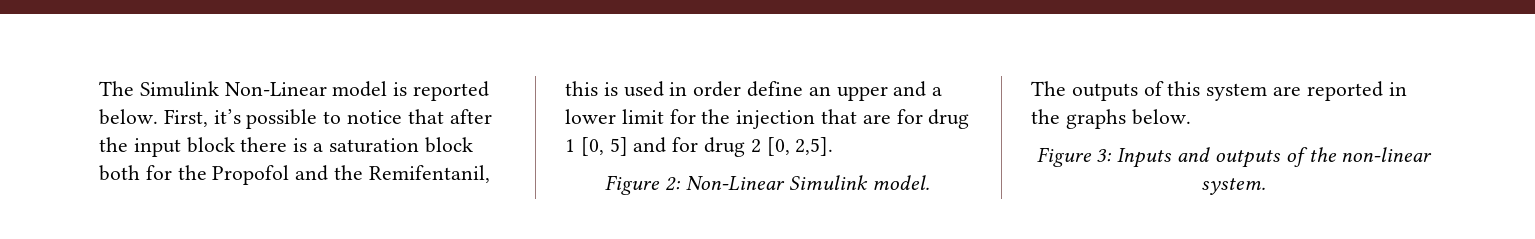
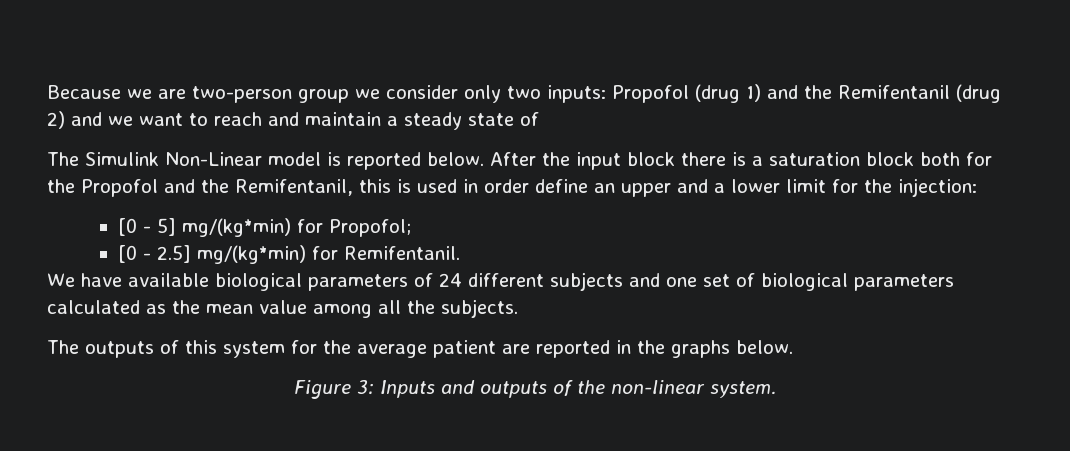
+ Because we are two-person group we consider only two inputs: Propofol (drug 1) and the Remifentanil (drug 2) and we want to reach and maintain a steady state of
- First, it’s possible to notice that after the input block there is a saturation block both for the Propofol and the Remifentanil, this is used in order define an upper and a lower limit for the injection that are for drug 1 [0, 5] and for drug 2 [0, 2,5].
- Figure 2: Non-Linear Simulink model.
+ After the input block there is a saturation block both for the Propofol and the Remifentanil, this is used in order define an upper and a lower limit for the injection:
+ [0 - 5] mg/(kg*min) for Propofol;
+ [0 - 2.5] mg/(kg*min) for Remifentanil.
+ We have available biological parameters of 24 different subjects and one set of biological parameters calculated as the mean value among all the subjects.
- The outputs of this system are reported in the graphs below.
+ The outputs of this system for the average patient are reported in the graphs below.

